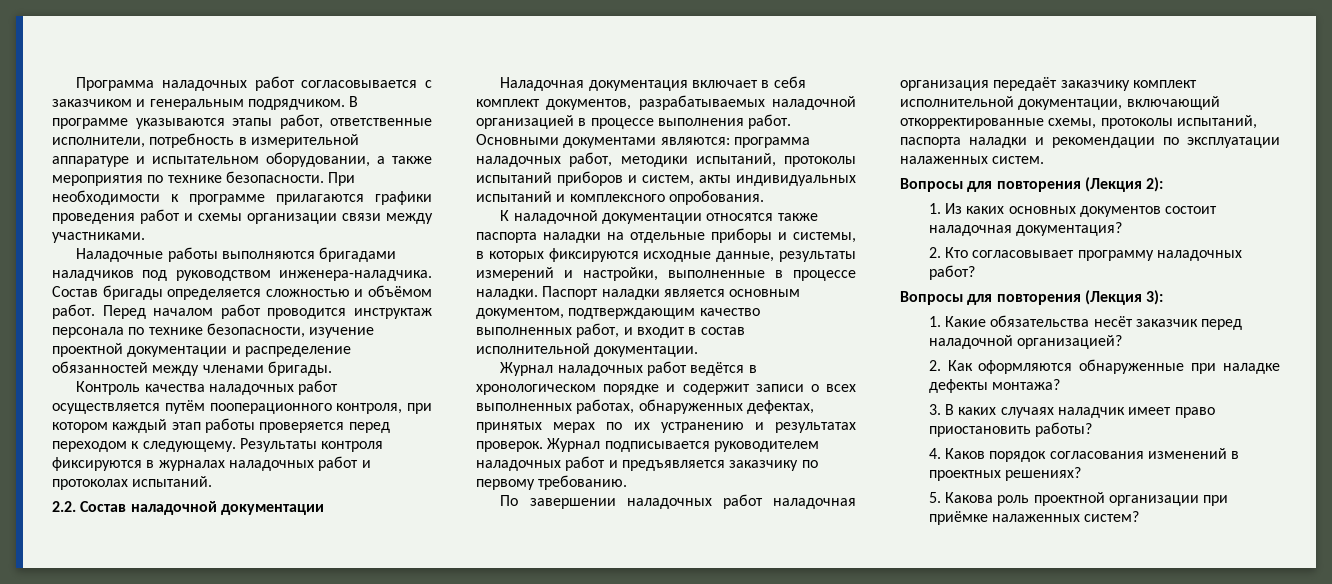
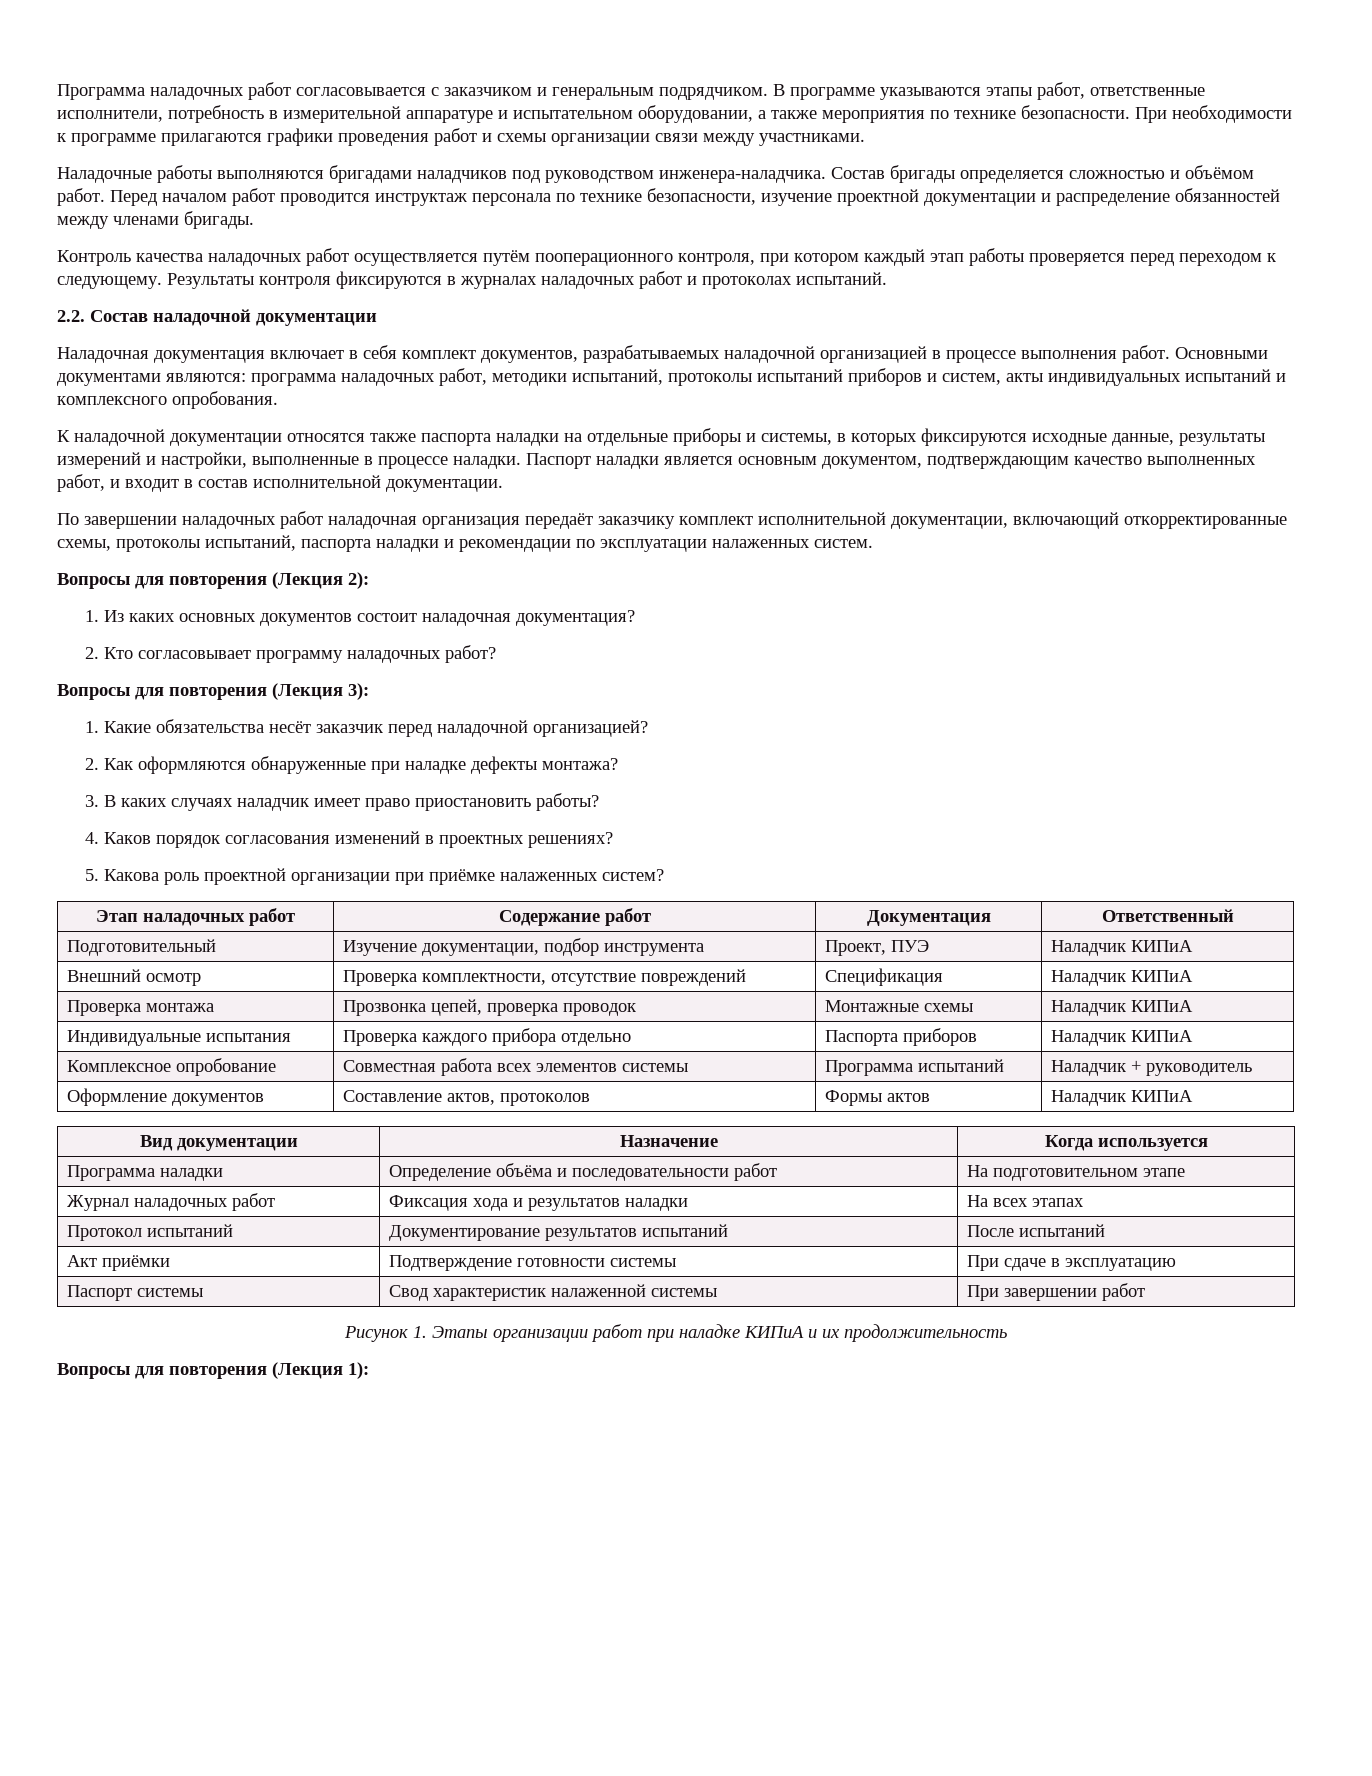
- Журнал наладочных работ ведётся в хронологическом порядке и содержит записи о всех выполненных работах, обнаруженных дефектах, принятых мерах по их устранению и результатах проверок. Журнал подписывается руководителем наладочных работ и предъявляется заказчику по первому требованию.
+ Этап наладочных работ | Содержание работ | Документация | Ответственный
+ Подготовительный | Изучение документации, подбор инструмента | Проект, ПУЭ | Наладчик КИПиА
+ Внешний осмотр | Проверка комплектности, отсутствие повреждений | Спецификация | Наладчик КИПиА
+ Проверка монтажа | Прозвонка цепей, проверка проводок | Монтажные схемы | Наладчик КИПиА
+ Индивидуальные испытания | Проверка каждого прибора отдельно | Паспорта приборов | Наладчик КИПиА
+ Комплексное опробование | Совместная работа всех элементов системы | Программа испытаний | Наладчик + руководитель
+ Оформление документов | Составление актов, протоколов | Формы актов | Наладчик КИПиА
+ Вид документации | Назначение | Когда используется
+ Программа наладки | Определение объёма и последовательности работ | На подготовительном этапе
+ Журнал наладочных работ | Фиксация хода и результатов наладки | На всех этапах
+ Протокол испытаний | Документирование результатов испытаний | После испытаний
+ Акт приёмки | Подтверждение готовности системы | При сдаче в эксплуатацию
+ Паспорт системы | Свод характеристик налаженной системы | При завершении работ
+ Рисунок 1. Этапы организации работ при наладке КИПиА и их продолжительность
+ Вопросы для повторения (Лекция 1):

